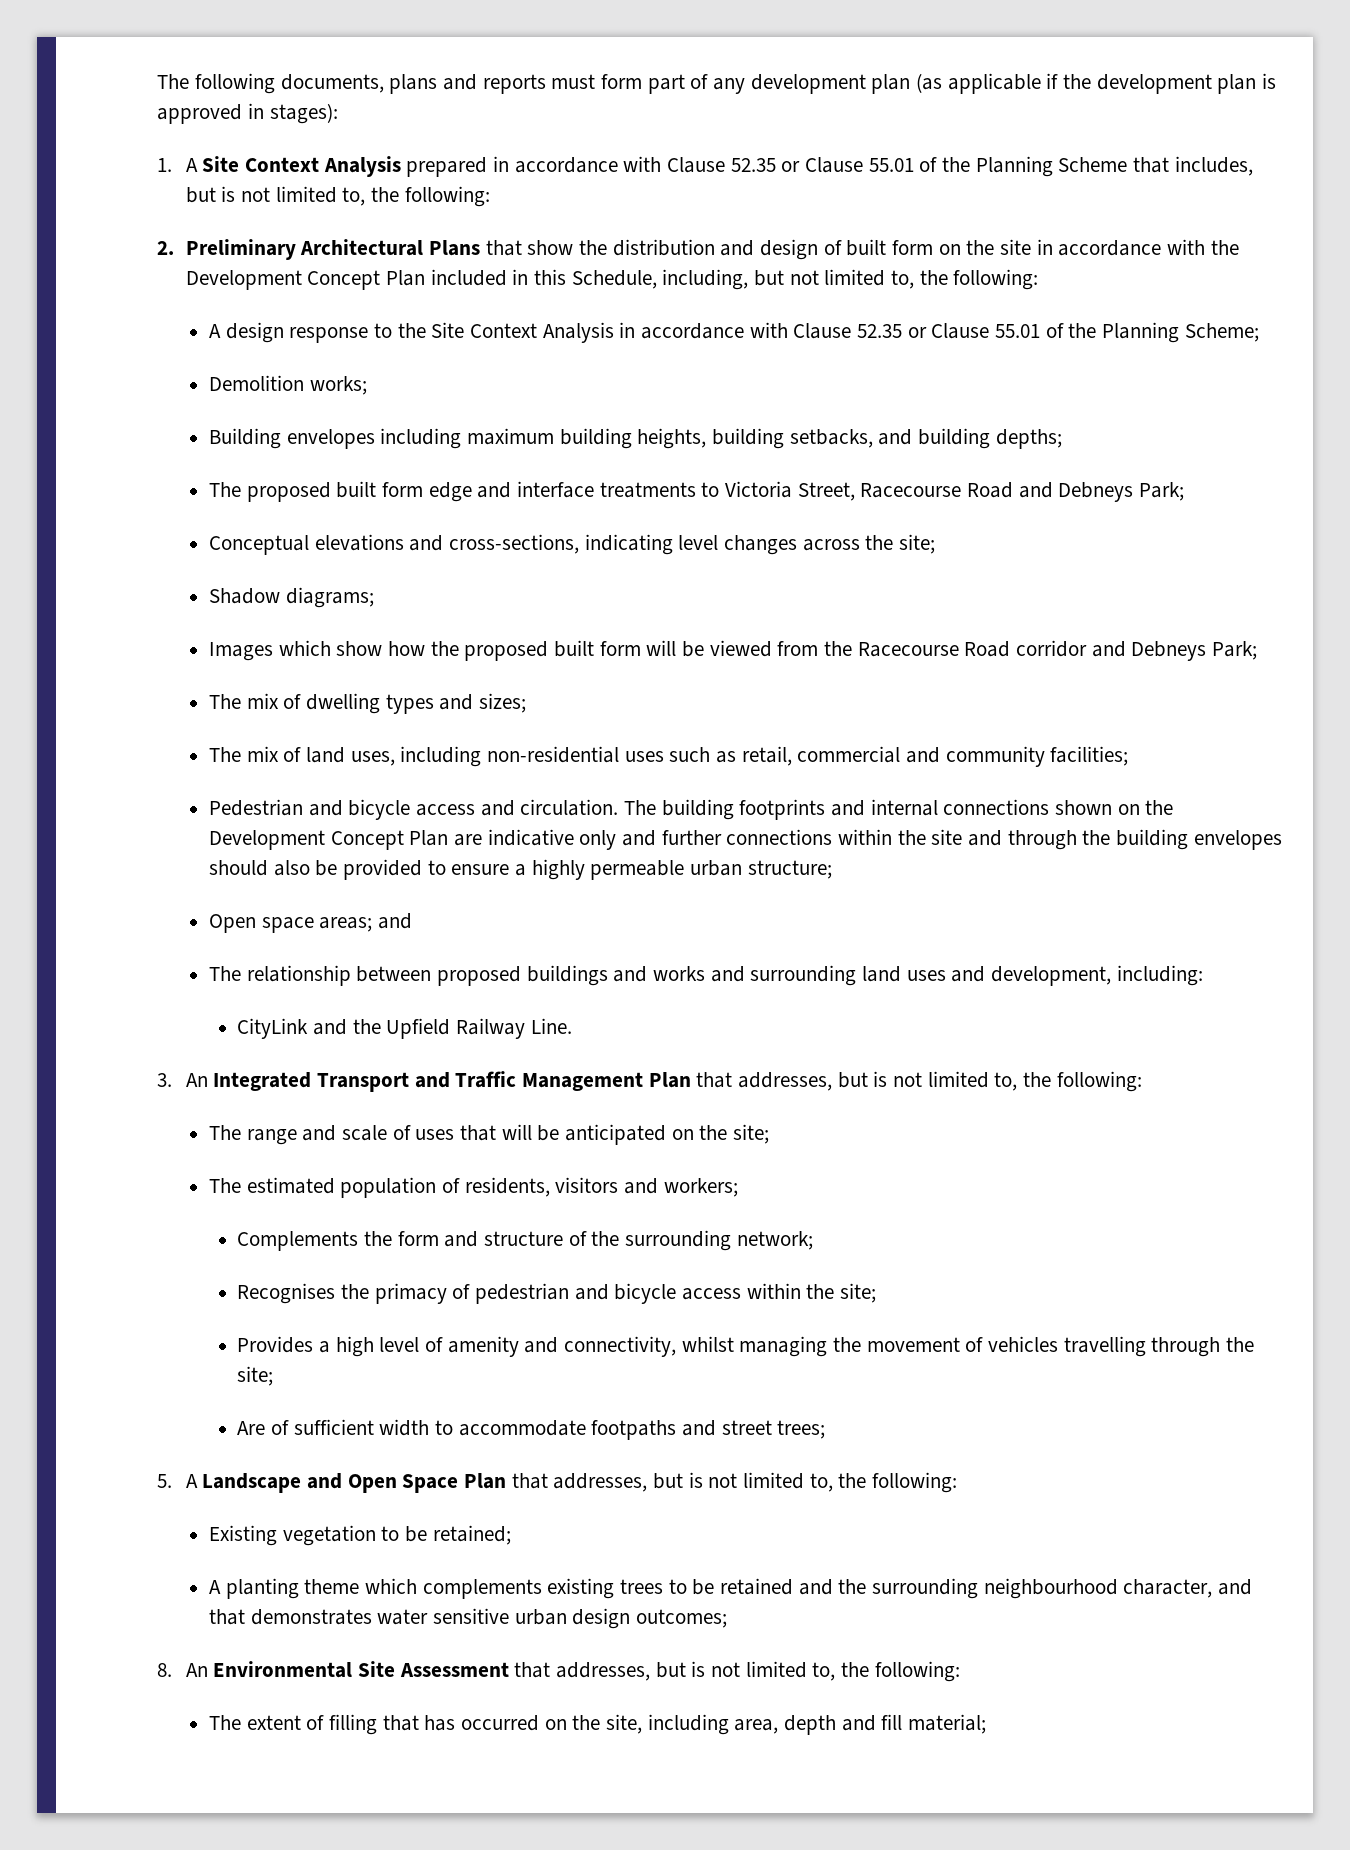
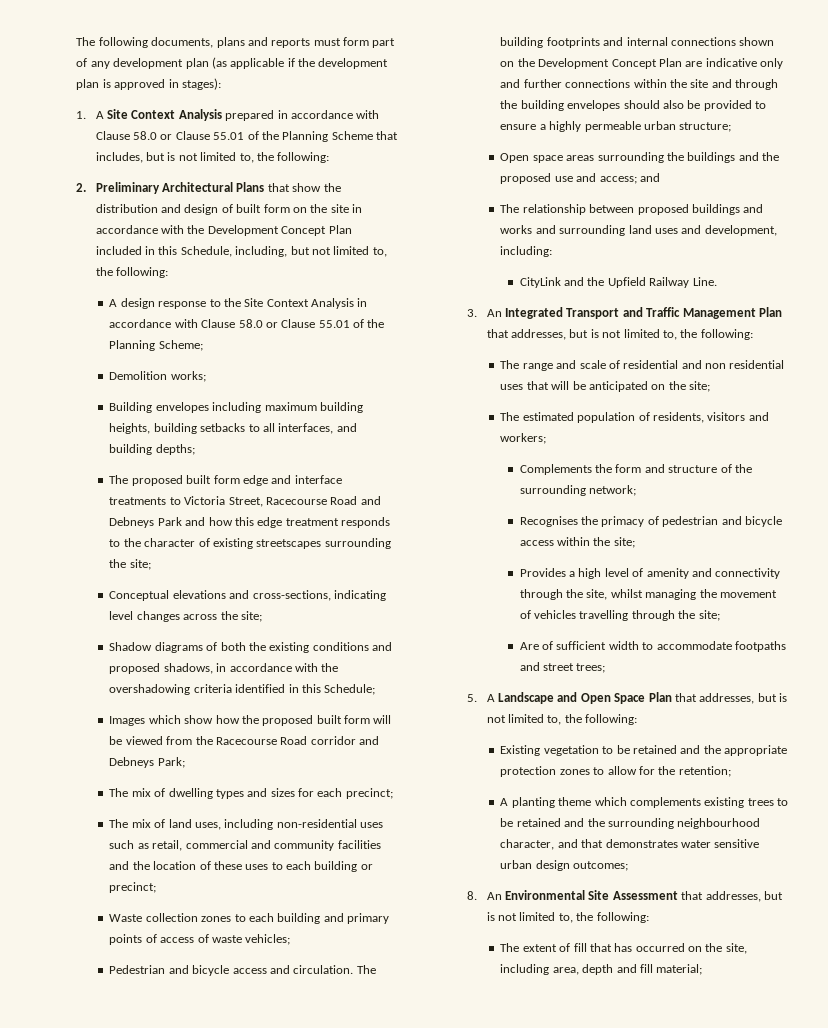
- 1. A Site Context Analysis prepared in accordance with Clause 52.35 or Clause 55.01 of the Planning Scheme that includes, but is not limited to, the following:
+ 1. A Site Context Analysis prepared in accordance with Clause 58.0 or Clause 55.01 of the Planning Scheme that includes, but is not limited to, the following:
- A design response to the Site Context Analysis in accordance with Clause 52.35 or Clause 55.01 of the Planning Scheme;
+ A design response to the Site Context Analysis in accordance with Clause 58.0 or Clause 55.01 of the Planning Scheme;
- Building envelopes including maximum building heights, building setbacks, and building depths;
+ Building envelopes including maximum building heights, building setbacks to all interfaces, and building depths;
- The proposed built form edge and interface treatments to Victoria Street, Racecourse Road and Debneys Park;
+ The proposed built form edge and interface treatments to Victoria Street, Racecourse Road and Debneys Park and how this edge treatment responds to the character of existing streetscapes surrounding the site;
- Shadow diagrams;
+ Shadow diagrams of both the existing conditions and proposed shadows, in accordance with the overshadowing criteria identified in this Schedule;
- The mix of dwelling types and sizes;
+ The mix of dwelling types and sizes for each precinct;
- The mix of land uses, including non-residential uses such as retail, commercial and community facilities;
+ The mix of land uses, including non-residential uses such as retail, commercial and community facilities and the location of these uses to each building or precinct;
+ Waste collection zones to each building and primary points of access of waste vehicles;
- Open space areas; and
+ Open space areas surrounding the buildings and the proposed use and access; and
- The range and scale of uses that will be anticipated on the site;
+ The range and scale of residential and non residential uses that will be anticipated on the site;
- Provides a high level of amenity and connectivity, whilst managing the movement of vehicles travelling through the site;
+ Provides a high level of amenity and connectivity through the site, whilst managing the movement of vehicles travelling through the site;
- Existing vegetation to be retained;
+ Existing vegetation to be retained and the appropriate protection zones to allow for the retention;
- The extent of filling that has occurred on the site, including area, depth and fill material;
+ The extent of fill that has occurred on the site, including area, depth and fill material;

